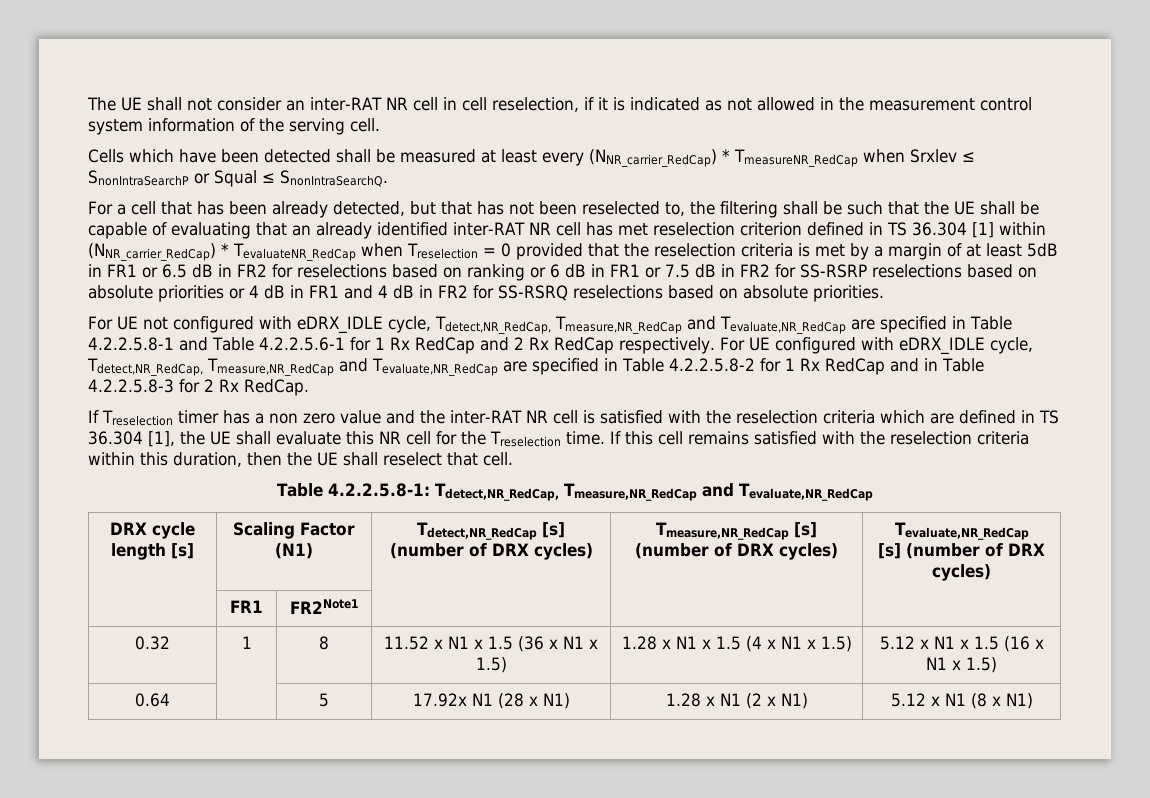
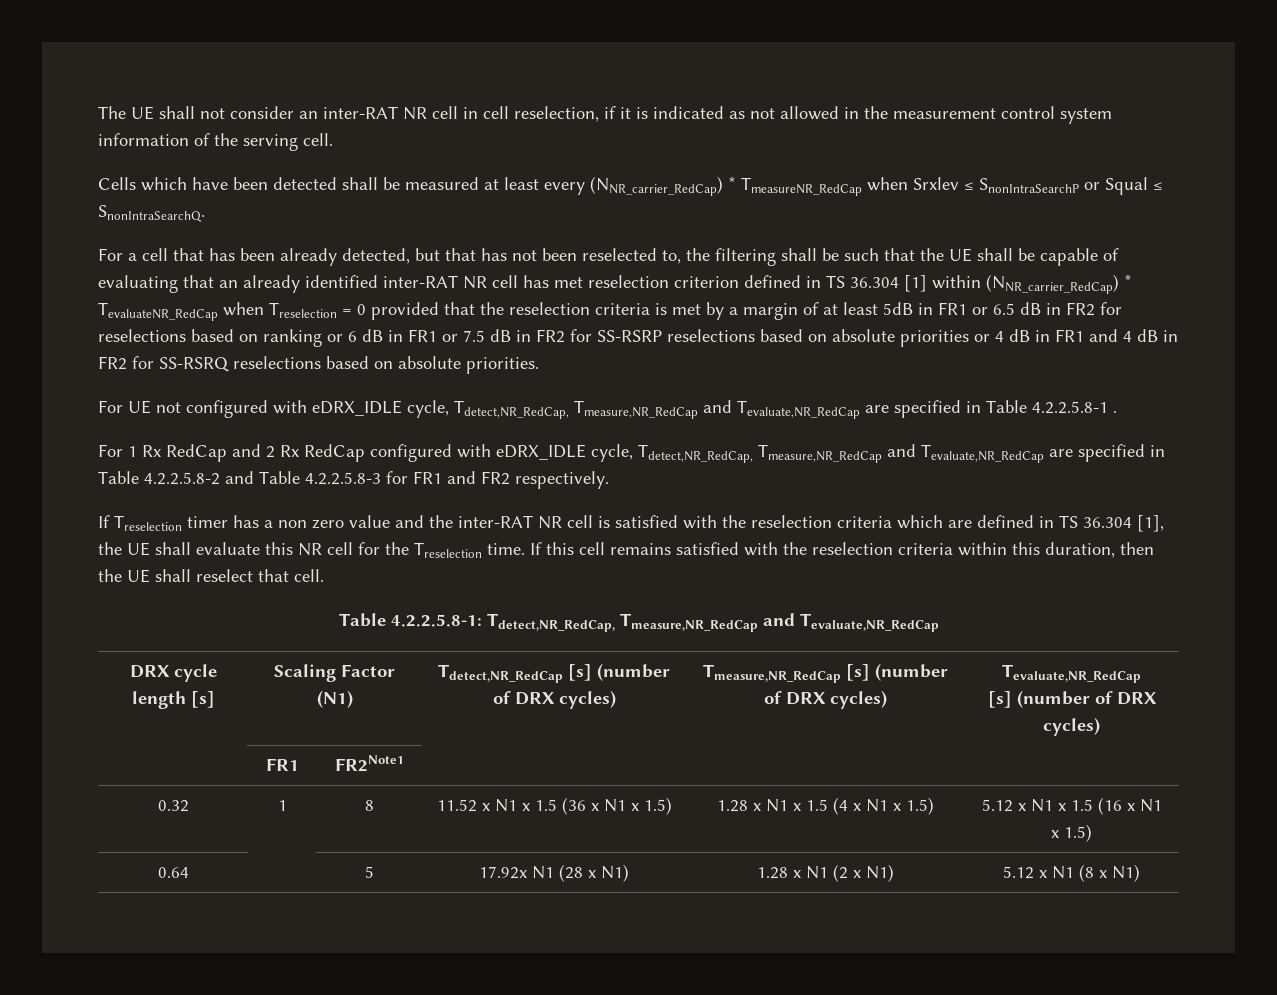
- For UE not configured with eDRX_IDLE cycle, Tdetect,NR_RedCap, Tmeasure,NR_RedCap and Tevaluate,NR_RedCap are specified in Table 4.2.2.5.8-1 and Table 4.2.2.5.6-1 for 1 Rx RedCap and 2 Rx RedCap respectively. For UE configured with eDRX_IDLE cycle, Tdetect,NR_RedCap, Tmeasure,NR_RedCap and Tevaluate,NR_RedCap are specified in Table 4.2.2.5.8-2 for 1 Rx RedCap and in Table 4.2.2.5.8-3 for 2 Rx RedCap.
+ For UE not configured with eDRX_IDLE cycle, Tdetect,NR_RedCap, Tmeasure,NR_RedCap and Tevaluate,NR_RedCap are specified in Table 4.2.2.5.8-1 .
+ For 1 Rx RedCap and 2 Rx RedCap configured with eDRX_IDLE cycle, Tdetect,NR_RedCap, Tmeasure,NR_RedCap and Tevaluate,NR_RedCap are specified in Table 4.2.2.5.8-2 and Table 4.2.2.5.8-3 for FR1 and FR2 respectively.

